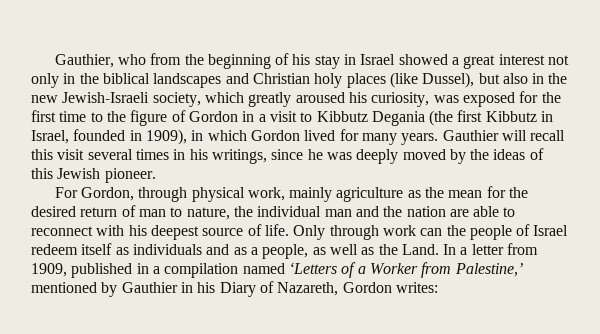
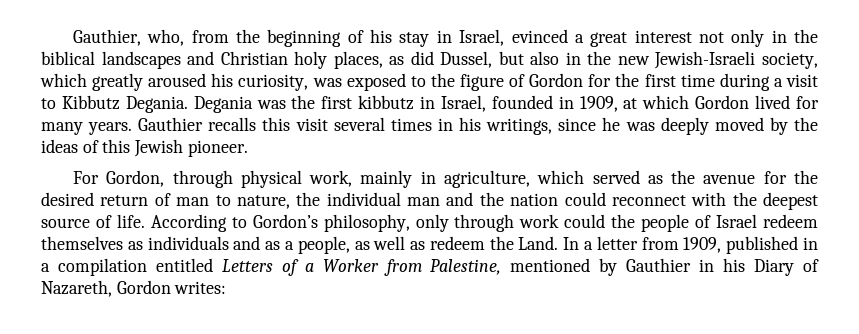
- Gauthier, who from the beginning of his stay in Israel showed a great interest not only in the biblical landscapes and Christian holy places (like Dussel), but also in the new Jewish-Israeli society, which greatly aroused his curiosity, was exposed for the first time to the figure of Gordon in a visit to Kibbutz Degania (the first Kibbutz in Israel, founded in 1909), in which Gordon lived for many years.
+ Gauthier, who, from the beginning of his stay in Israel, evinced a great interest not only in the biblical landscapes and Christian holy places, as did Dussel, but also in the new Jewish-Israeli society, which greatly aroused his curiosity, was exposed to the figure of Gordon for the first time during a visit to Kibbutz Degania. Degania was the first kibbutz in Israel, founded in 1909, at which Gordon lived for many years.
- Gauthier will recall this visit several times in his writings, since he was deeply moved by the ideas of this Jewish pioneer.
+ Gauthier recalls this visit several times in his writings, since he was deeply moved by the ideas of this Jewish pioneer.
- For Gordon, through physical work, mainly agriculture as the mean for the desired return of man to nature, the individual man and the nation are able to reconnect with his deepest source of life.
+ For Gordon, through physical work, mainly in agriculture, which served as the avenue for the desired return of man to nature, the individual man and the nation could reconnect with the deepest source of life.
- Only through work can the people of Israel redeem itself as individuals and as a people, as well as the Land.
+ According to Gordon’s philosophy, only through work could the people of Israel redeem themselves as individuals and as a people, as well as redeem the Land.
- In a letter from 1909, published in a compilation named ‘Letters of a Worker from Palestine,’ mentioned by Gauthier in his Diary of Nazareth, Gordon writes:
+ In a letter from 1909, published in a compilation entitled Letters of a Worker from Palestine, mentioned by Gauthier in his Diary of Nazareth, Gordon writes:

